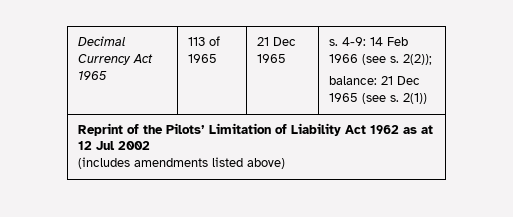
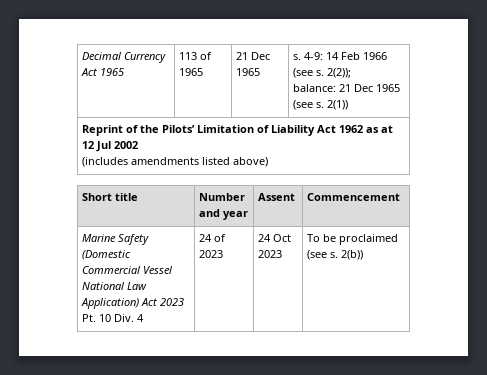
+ Short title | Number and year | Assent | Commencement
+ Marine Safety (Domestic Commercial Vessel National Law Application) Act 2023 Pt. 10 Div. 4 | 24 of 2023 | 24 Oct 2023 | To be proclaimed (see s. 2(b))

